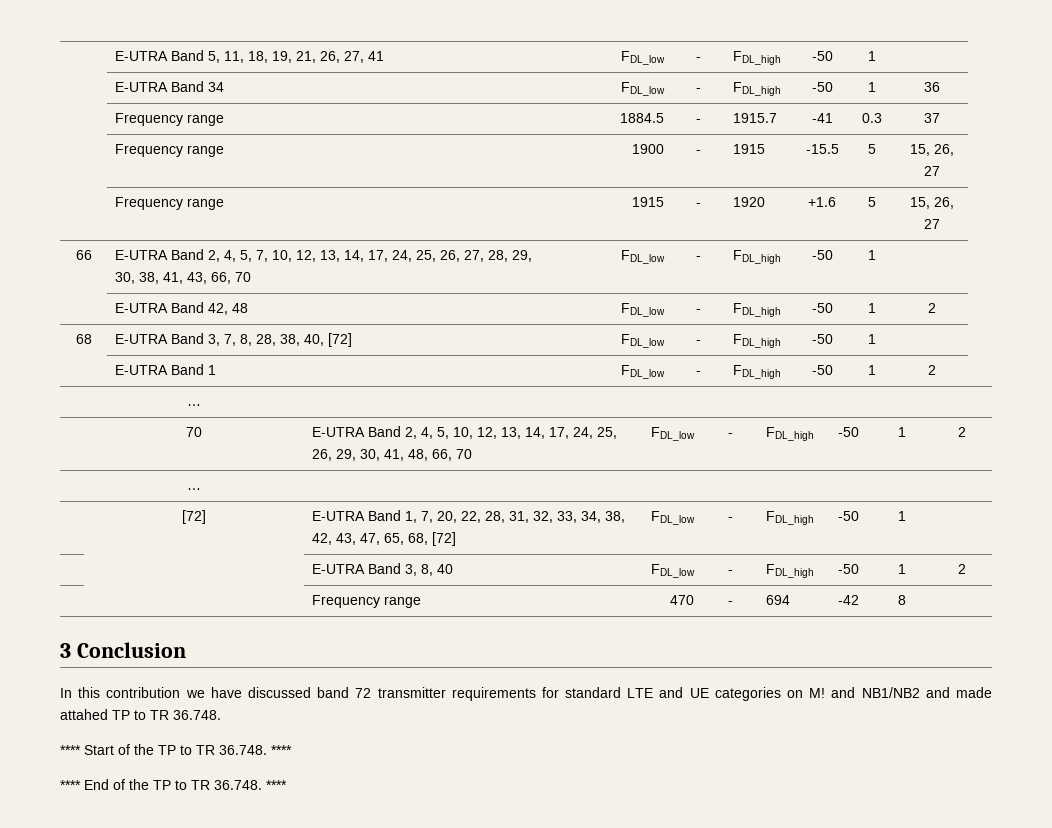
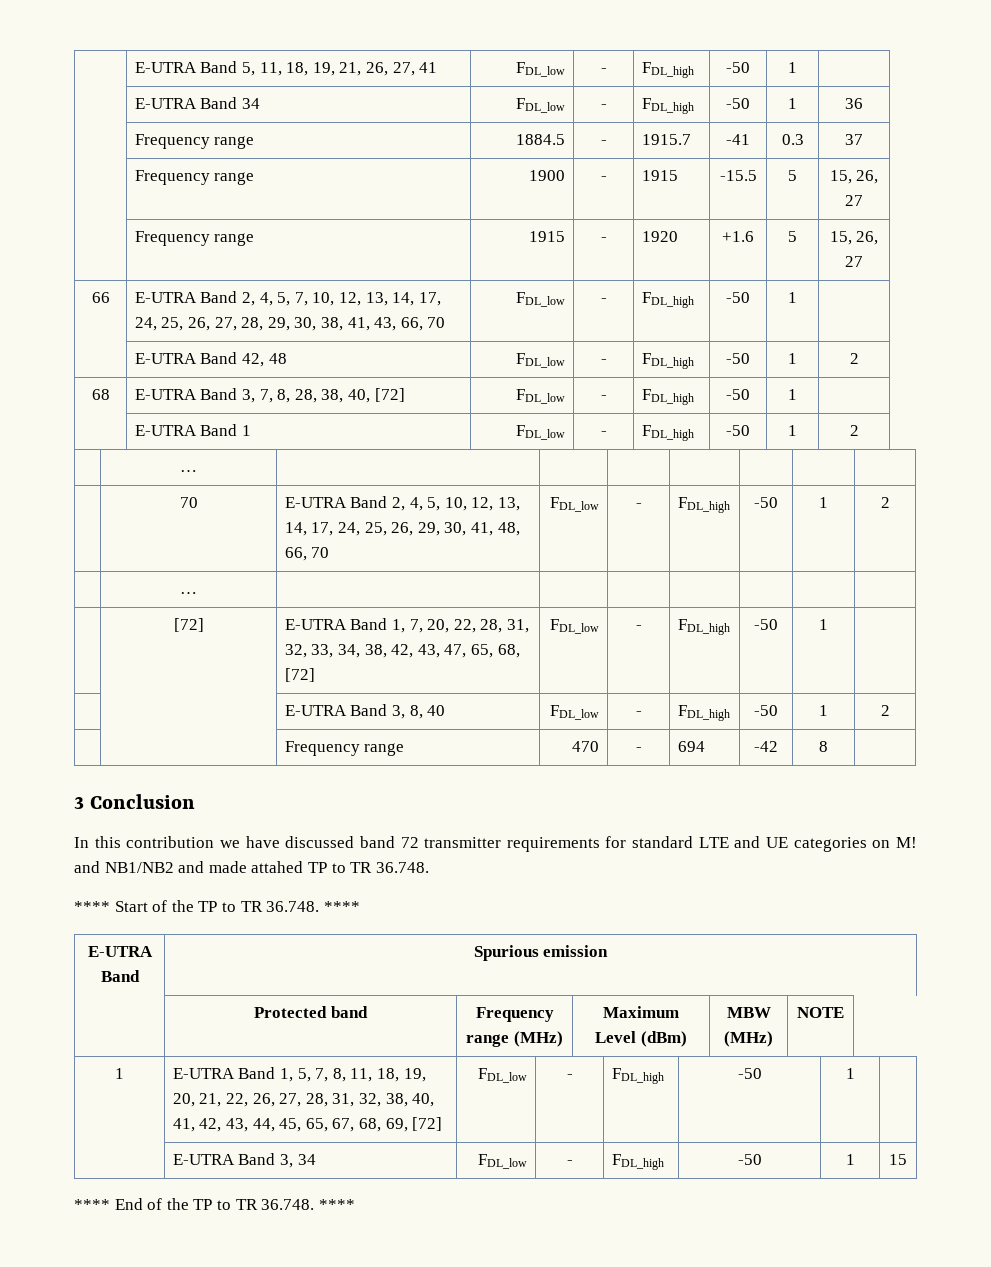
+ E-UTRA Band | Spurious emission
+ | Protected band | Frequency range (MHz) | Maximum Level (dBm) | MBW (MHz) | NOTE
+ 1 | E-UTRA Band 1, 5, 7, 8, 11, 18, 19, 20, 21, 22, 26, 27, 28, 31, 32, 38, 40, 41, 42, 43, 44, 45, 65, 67, 68, 69, [72] | FDL_low | - | FDL_high | -50 | 1 |
+ | E-UTRA Band 3, 34 | FDL_low | - | FDL_high | -50 | 1 | 15

